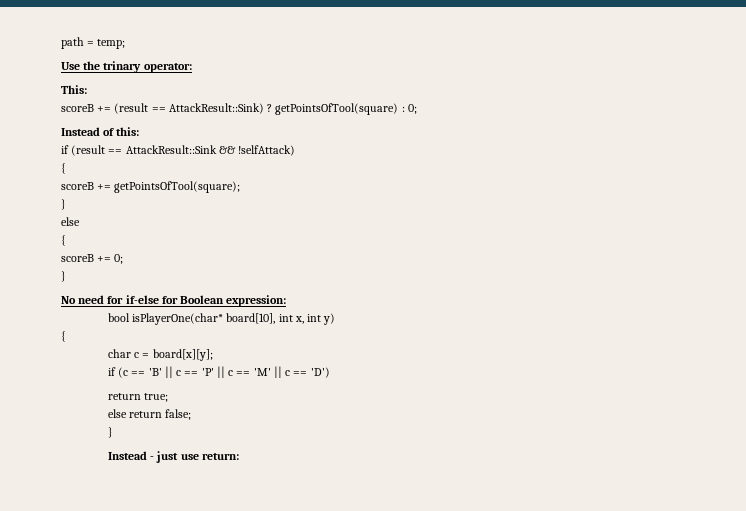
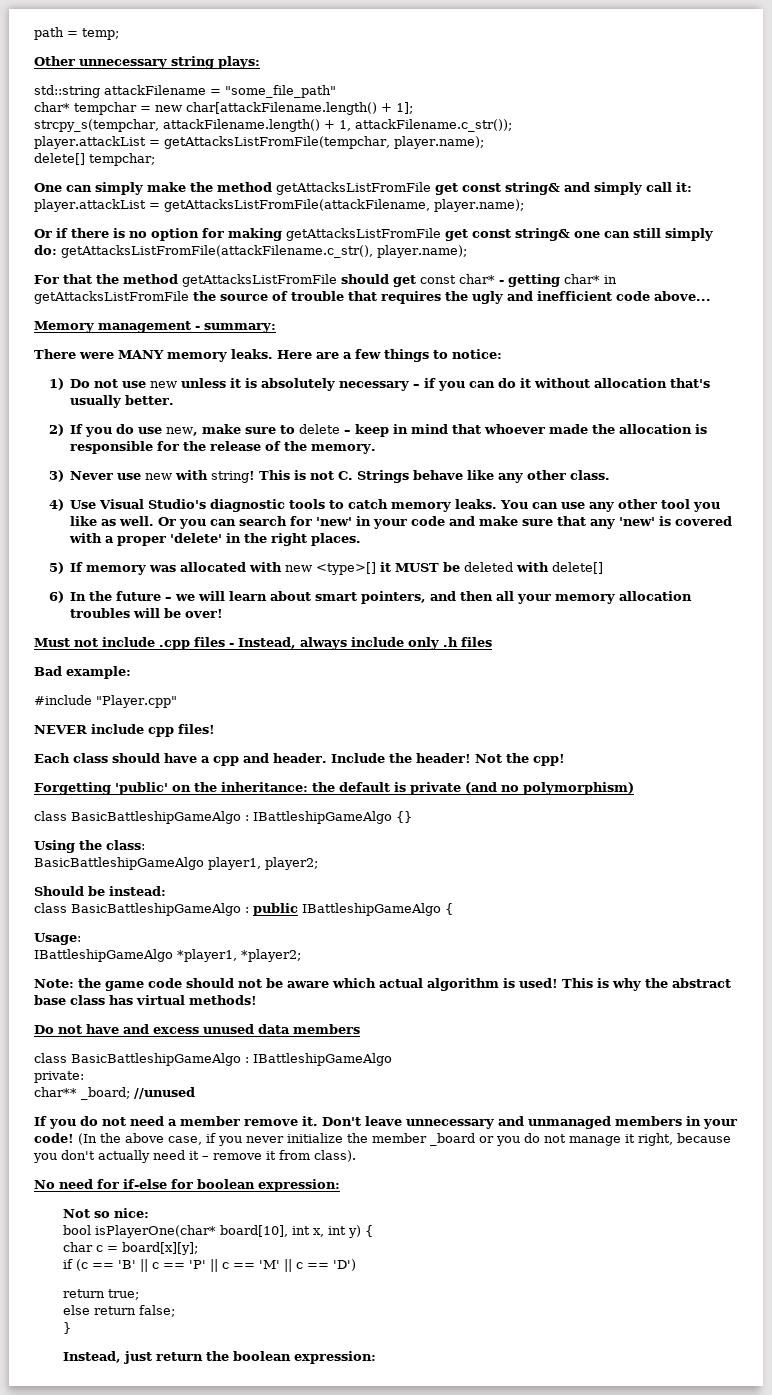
- Use the trinary operator:
- This:
- scoreB += (result == AttackResult::Sink) ? getPointsOfTool(square) : 0;
- Instead of this:
- if (result == AttackResult::Sink && !selfAttack)
- {
- scoreB += getPointsOfTool(square);
- }
- else
- {
- scoreB += 0;
- }
+ Other unnecessary string plays:
+ std::string attackFilename = "some_file_path"
+ char* tempchar = new char[attackFilename.length() + 1];
+ strcpy_s(tempchar, attackFilename.length() + 1, attackFilename.c_str());
+ player.attackList = getAttacksListFromFile(tempchar, player.name);
+ delete[] tempchar;
+ One can simply make the method getAttacksListFromFile get const string& and simply call it: player.attackList = getAttacksListFromFile(attackFilename, player.name);
+ Or if there is no option for making getAttacksListFromFile get const string& one can still simply do: getAttacksListFromFile(attackFilename.c_str(), player.name);
+ For that the method getAttacksListFromFile should get const char* - getting char* in getAttacksListFromFile the source of trouble that requires the ugly and inefficient code above...
+ Memory management - summary:
+ There were MANY memory leaks. Here are a few things to notice:
+ 1) Do not use new unless it is absolutely necessary – if you can do it without allocation that's usually better.
+ 2) If you do use new, make sure to delete – keep in mind that whoever made the allocation is responsible for the release of the memory.
+ 3) Never use new with string! This is not C. Strings behave like any other class.
+ 4) Use Visual Studio's diagnostic tools to catch memory leaks. You can use any other tool you like as well. Or you can search for 'new' in your code and make sure that any 'new' is covered with a proper 'delete' in the right places.
+ 5) If memory was allocated with new <type>[] it MUST be deleted with delete[]
+ 6) In the future – we will learn about smart pointers, and then all your memory allocation troubles will be over!
+ Must not include .cpp files - Instead, always include only .h files
+ Bad example:
+ #include "Player.cpp"
+ NEVER include cpp files!
+ Each class should have a cpp and header. Include the header! Not the cpp!
+ Forgetting 'public' on the inheritance: the default is private (and no polymorphism)
+ class BasicBattleshipGameAlgo : IBattleshipGameAlgo {}
+ Using the class:
+ BasicBattleshipGameAlgo player1, player2;
+ Should be instead:
+ class BasicBattleshipGameAlgo : public IBattleshipGameAlgo {
+ Usage:
+ IBattleshipGameAlgo *player1, *player2;
+ Note: the game code should not be aware which actual algorithm is used! This is why the abstract base class has virtual methods!
+ Do not have and excess unused data members
+ class BasicBattleshipGameAlgo : IBattleshipGameAlgo
+ private:
+ char** _board; //unused
+ If you do not need a member remove it. Don't leave unnecessary and unmanaged members in your code! (In the above case, if you never initialize the member _board or you do not manage it right, because you don't actually need it – remove it from class).
- No need for if-else for Boolean expression:
+ No need for if-else for boolean expression:
+ Not so nice:
- bool isPlayerOne(char* board[10], int x, int y)
- {
+ bool isPlayerOne(char* board[10], int x, int y) {
- Instead - just use return:
+ Instead, just return the boolean expression:

